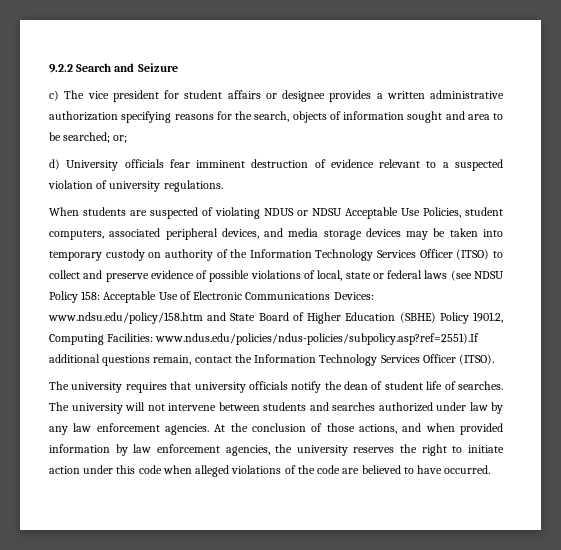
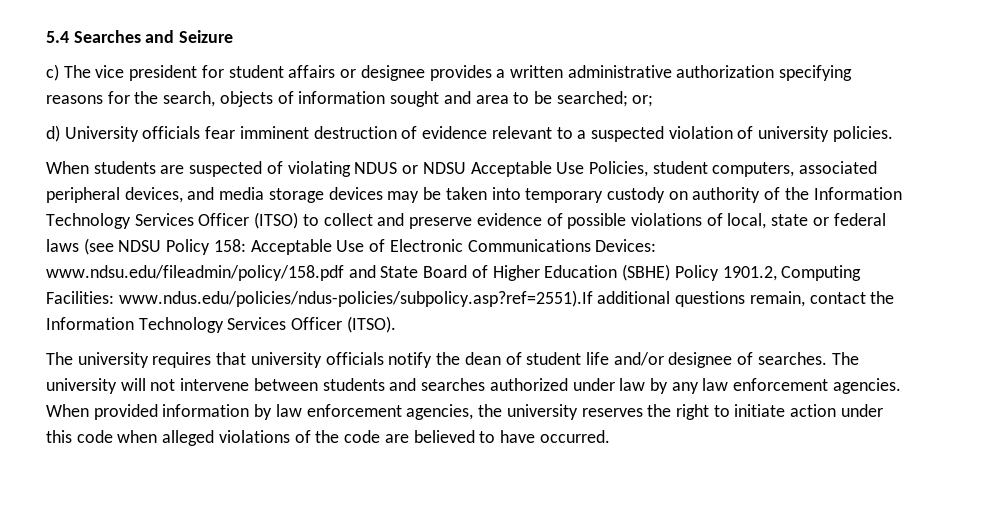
- 9.2.2 Search and Seizure
+ 5.4 Searches and Seizure
- d) University officials fear imminent destruction of evidence relevant to a suspected violation of university regulations.
+ d) University officials fear imminent destruction of evidence relevant to a suspected violation of university policies.
- www.ndsu.edu/policy/158.htm and State Board of Higher Education (SBHE) Policy 1901.2, Computing Facilities:
+ www.ndsu.edu/fileadmin/policy/158.pdf and State Board of Higher Education (SBHE) Policy 1901.2, Computing Facilities:
- The university requires that university officials notify the dean of student life of searches.
+ The university requires that university officials notify the dean of student life and/or designee of searches.
- At the conclusion of those actions, and when provided information by law enforcement agencies, the university reserves the right to initiate action under this code when alleged violations of the code are believed to have occurred.
+ When provided information by law enforcement agencies, the university reserves the right to initiate action under this code when alleged violations of the code are believed to have occurred.

